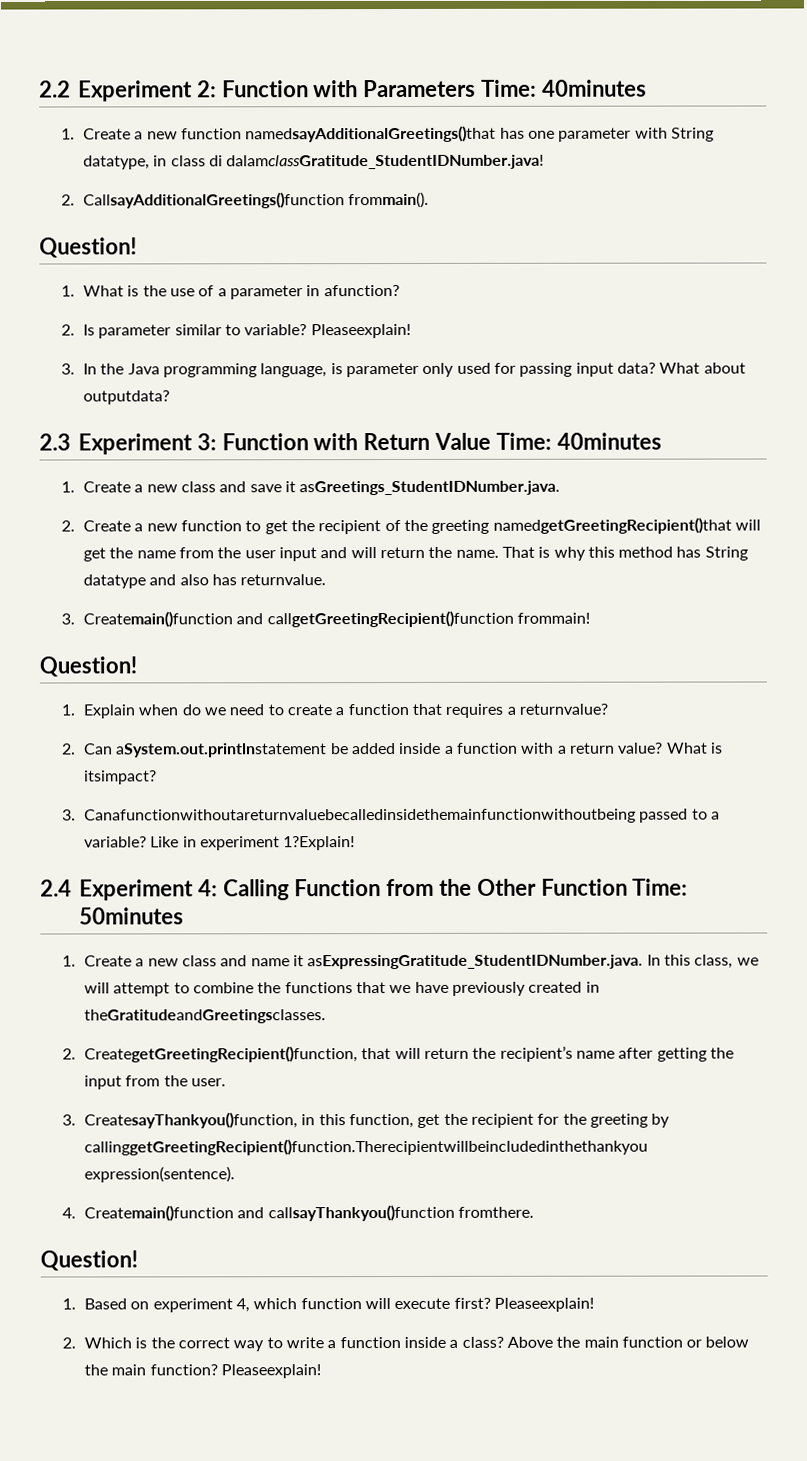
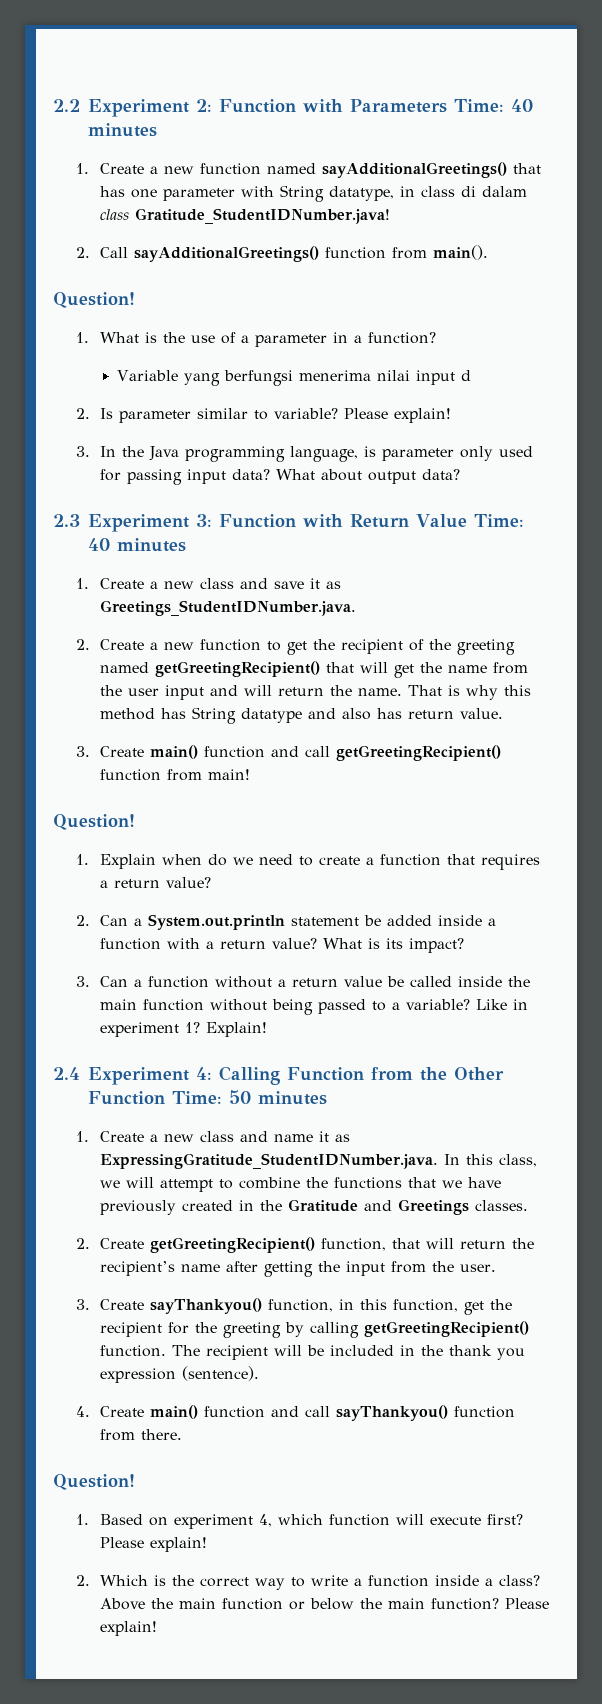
- 2.2 Experiment 2: Function with Parameters Time: 40minutes
+ 2.2 Experiment 2: Function with Parameters Time: 40 minutes
- 1. Create a new function namedsayAdditionalGreetings()that has one parameter with String datatype, in class di dalamclassGratitude_StudentIDNumber.java!
- 2. CallsayAdditionalGreetings()function frommain().
+ 1. Create a new function named sayAdditionalGreetings() that has one parameter with String datatype, in class di dalam class Gratitude_StudentIDNumber.java!
+ 2. Call sayAdditionalGreetings() function from main().
- 1. What is the use of a parameter in afunction?
+ 1. What is the use of a parameter in a function?
+ Variable yang berfungsi menerima nilai input d
- 2. Is parameter similar to variable? Pleaseexplain!
+ 2. Is parameter similar to variable? Please explain!
- What about outputdata?
+ What about output data?
- 2.3 Experiment 3: Function with Return Value Time: 40minutes
+ 2.3 Experiment 3: Function with Return Value Time: 40 minutes
- 1. Create a new class and save it asGreetings_StudentIDNumber.java.
+ 1. Create a new class and save it as Greetings_StudentIDNumber.java.
- 2. Create a new function to get the recipient of the greeting namedgetGreetingRecipient()that will get the name from the user input and will return the name.
+ 2. Create a new function to get the recipient of the greeting named getGreetingRecipient() that will get the name from the user input and will return the name.
- That is why this method has String datatype and also has returnvalue.
- 3. Createmain()function and callgetGreetingRecipient()function frommain!
+ That is why this method has String datatype and also has return value.
+ 3. Create main() function and call getGreetingRecipient() function from main!
- 1. Explain when do we need to create a function that requires a returnvalue?
+ 1. Explain when do we need to create a function that requires a return value?
- 2. Can aSystem.out.printlnstatement be added inside a function with a return value?
+ 2. Can a System.out.println statement be added inside a function with a return value?
- What is itsimpact?
- 3. Canafunctionwithoutareturnvaluebecalledinsidethemainfunctionwithoutbeing passed to a variable?
+ What is its impact?
+ 3. Can a function without a return value be called inside the main function without being passed to a variable?
- Like in experiment 1?Explain!
+ Like in experiment 1? Explain!
- 2.4 Experiment 4: Calling Function from the Other Function Time: 50minutes
+ 2.4 Experiment 4: Calling Function from the Other Function Time: 50 minutes
- 1. Create a new class and name it asExpressingGratitude_StudentIDNumber.java. In this class, we will attempt to combine the functions that we have previously created in theGratitudeandGreetingsclasses.
- 2. CreategetGreetingRecipient()function, that will return the recipient’s name after getting the input from the user.
+ 1. Create a new class and name it as ExpressingGratitude_StudentIDNumber.java. In this class, we will attempt to combine the functions that we have previously created in the Gratitude and Greetings classes.
+ 2. Create getGreetingRecipient() function, that will return the recipient’s name after getting the input from the user.
- 3. CreatesayThankyou()function, in this function, get the recipient for the greeting by callinggetGreetingRecipient()function.Therecipientwillbeincludedinthethankyou expression(sentence).
- 4. Createmain()function and callsayThankyou()function fromthere.
+ 3. Create sayThankyou() function, in this function, get the recipient for the greeting by calling getGreetingRecipient() function. The recipient will be included in the thank you expression (sentence).
+ 4. Create main() function and call sayThankyou() function from there.
- 1. Based on experiment 4, which function will execute first? Pleaseexplain!
+ 1. Based on experiment 4, which function will execute first? Please explain!
- Above the main function or below the main function? Pleaseexplain!
+ Above the main function or below the main function? Please explain!

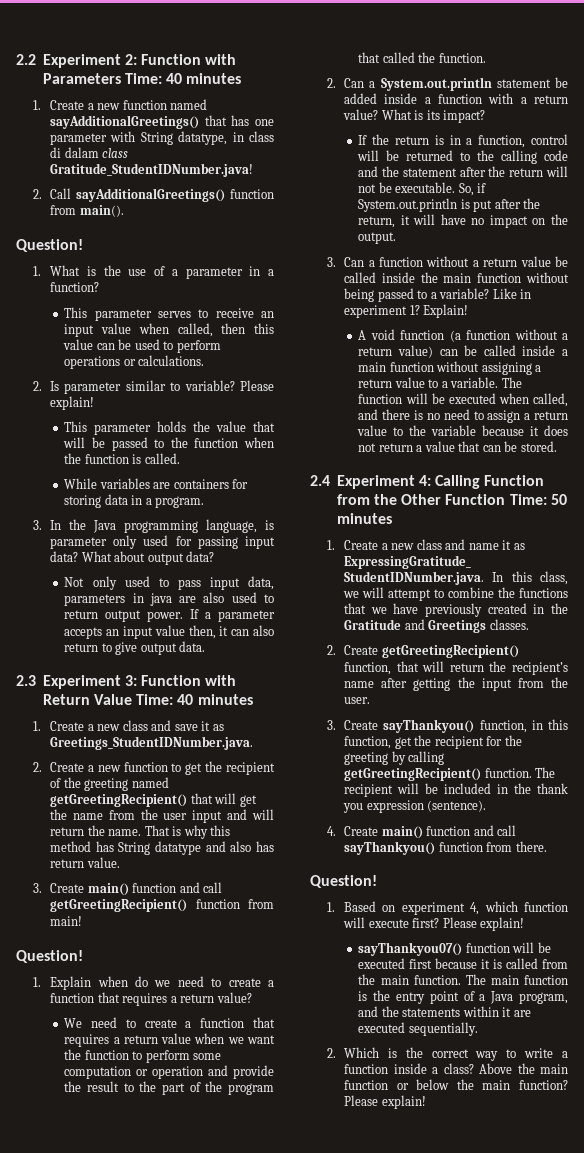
- Variable yang berfungsi menerima nilai input d
+ This parameter serves to receive an input value when called, then this value can be used to perform operations or calculations.
+ This parameter holds the value that will be passed to the function when the function is called.
+ While variables are containers for storing data in a program.
+ Not only used to pass input data, parameters in java are also used to return output power. If a parameter accepts an input value then, it can also return to give output data.
+ We need to create a function that requires a return value when we want the function to perform some computation or operation and provide the result to the part of the program that called the function.
+ If the return is in a function, control will be returned to the calling code and the statement after the return will not be executable. So, if System.out.println is put after the return, it will have no impact on the output.
+ A void function (a function without a return value) can be called inside a main function without assigning a return value to a variable. The function will be executed when called, and there is no need to assign a return value to the variable because it does not return a value that can be stored.
+ sayThankyou07() function will be executed first because it is called from the main function. The main function is the entry point of a Java program, and the statements within it are executed sequentially.

